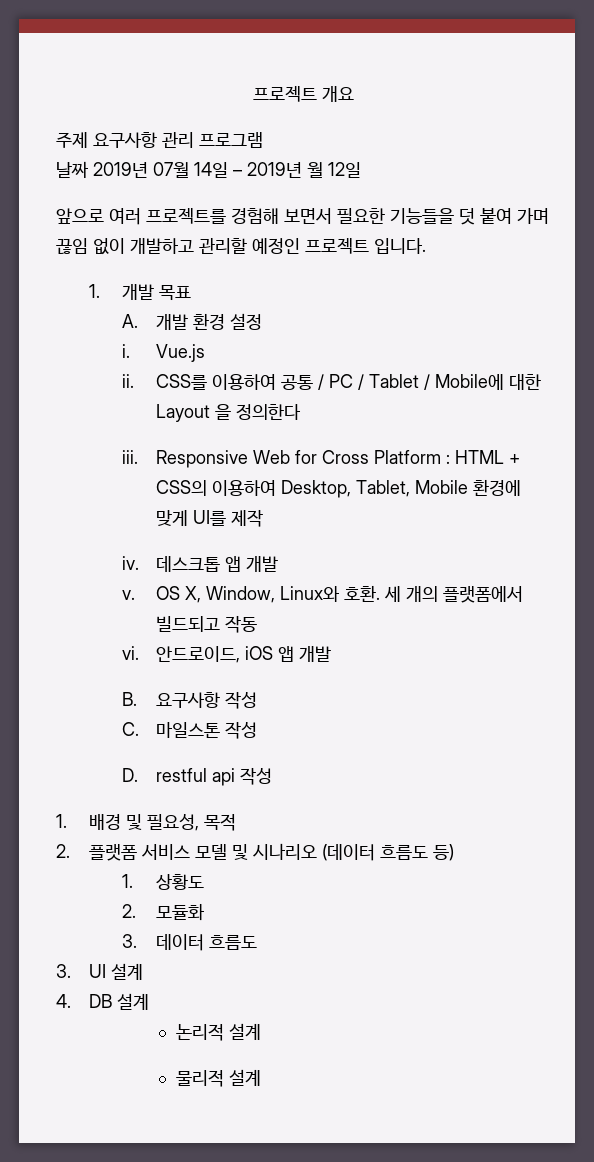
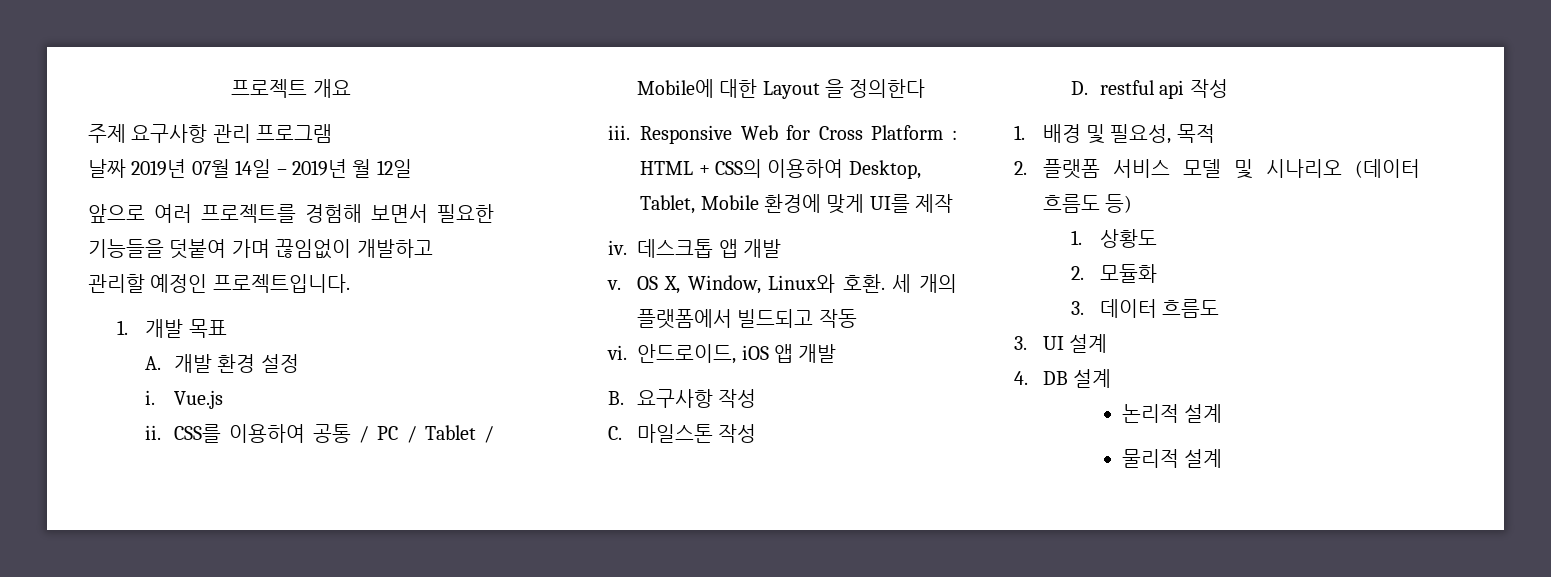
- 앞으로 여러 프로젝트를 경험해 보면서 필요한 기능들을 덧 붙여 가며 끊임 없이 개발하고 관리할 예정인 프로젝트 입니다.
+ 앞으로 여러 프로젝트를 경험해 보면서 필요한 기능들을 덧붙여 가며 끊임없이 개발하고 관리할 예정인 프로젝트입니다.

